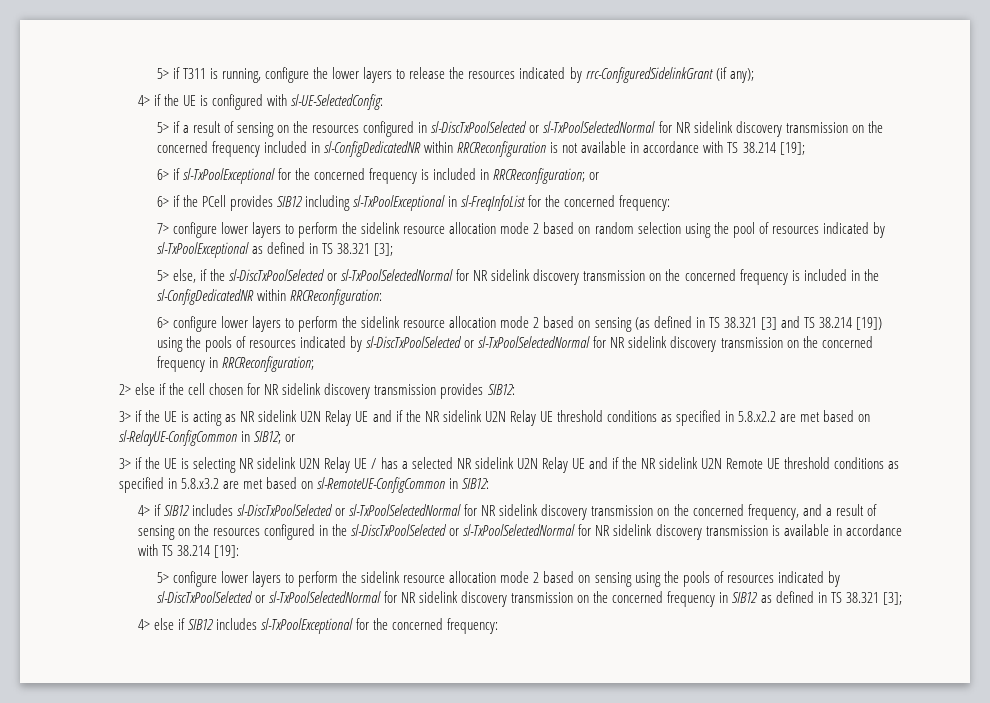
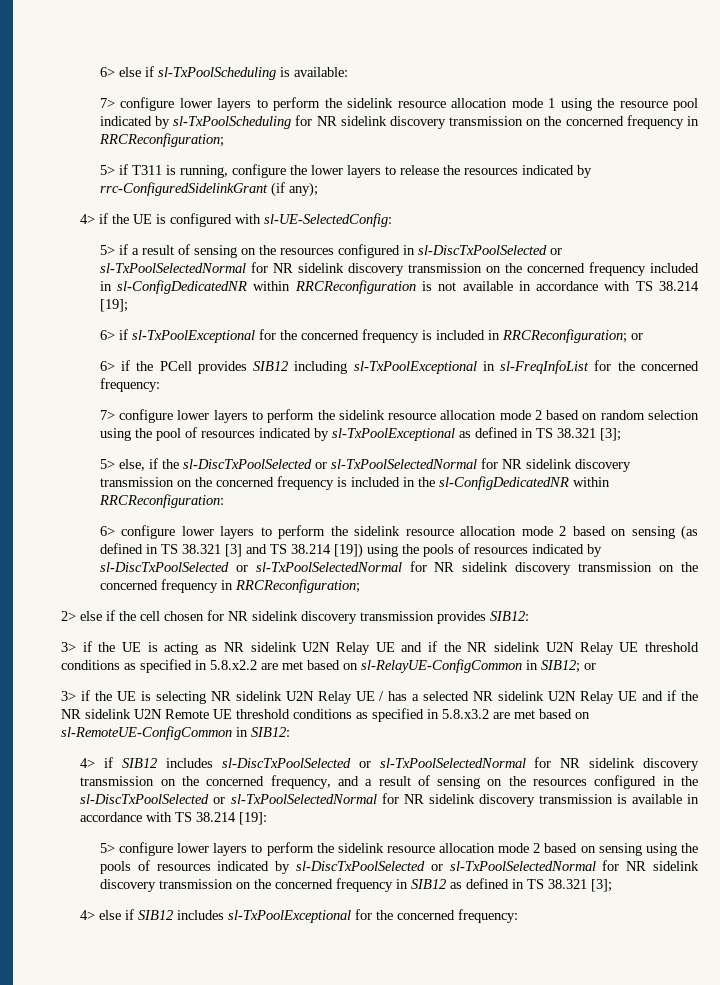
+ 6> else if sl-TxPoolScheduling is available:
+ 7> configure lower layers to perform the sidelink resource allocation mode 1 using the resource pool indicated by sl-TxPoolScheduling for NR sidelink discovery transmission on the concerned frequency in RRCReconfiguration;

